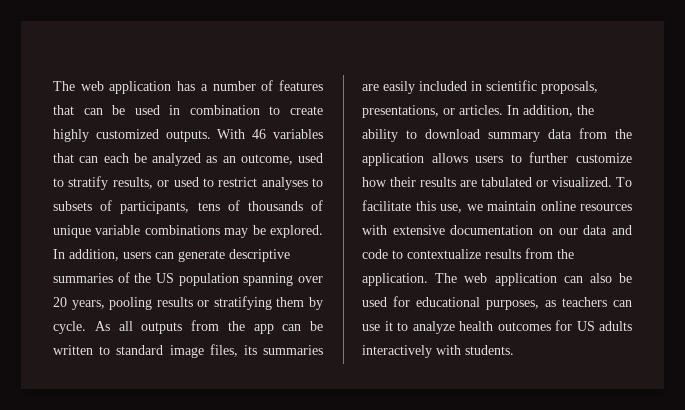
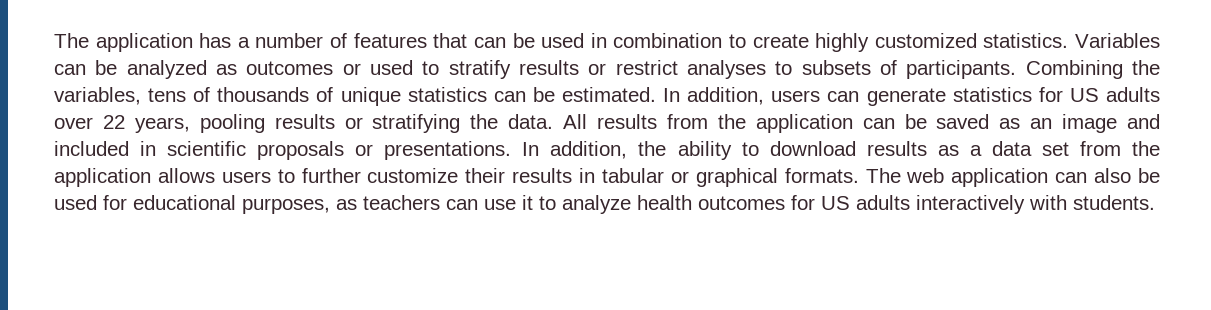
- The web application has a number of features that can be used in combination to create highly customized outputs. With 46 variables that can each be analyzed as an outcome, used to stratify results, or used to restrict analyses to subsets of participants, tens of thousands of unique variable combinations may be explored.
+ The application has a number of features that can be used in combination to create highly customized statistics. Variables can be analyzed as outcomes or used to stratify results or restrict analyses to subsets of participants. Combining the variables, tens of thousands of unique statistics can be estimated.
- In addition, users can generate descriptive summaries of the US population spanning over 20 years, pooling results or stratifying them by cycle. As all outputs from the app can be written to standard image files, its summaries are easily included in scientific proposals, presentations, or articles.
+ In addition, users can generate statistics for US adults over 22 years, pooling results or stratifying the data. All results from the application can be saved as an image and included in scientific proposals or presentations.
- In addition, the ability to download summary data from the application allows users to further customize how their results are tabulated or visualized. To facilitate this use, we maintain online resources with extensive documentation on our data and code to contextualize results from the application.
+ In addition, the ability to download results as a data set from the application allows users to further customize their results in tabular or graphical formats.

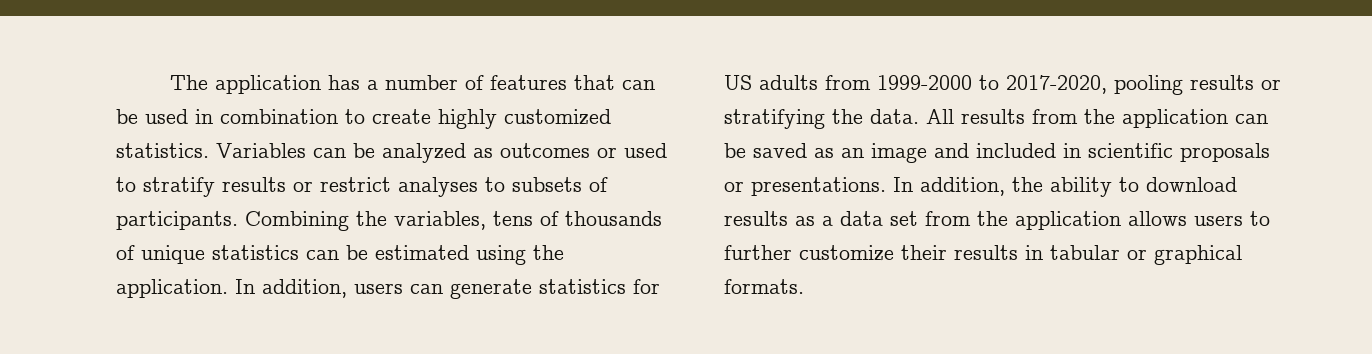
- Combining the variables, tens of thousands of unique statistics can be estimated.
+ Combining the variables, tens of thousands of unique statistics can be estimated using the application.
- In addition, users can generate statistics for US adults over 22 years, pooling results or stratifying the data.
+ In addition, users can generate statistics for US adults from 1999-2000 to 2017-2020, pooling results or stratifying the data.
- The web application can also be used for educational purposes, as teachers can use it to analyze health outcomes for US adults interactively with students.

